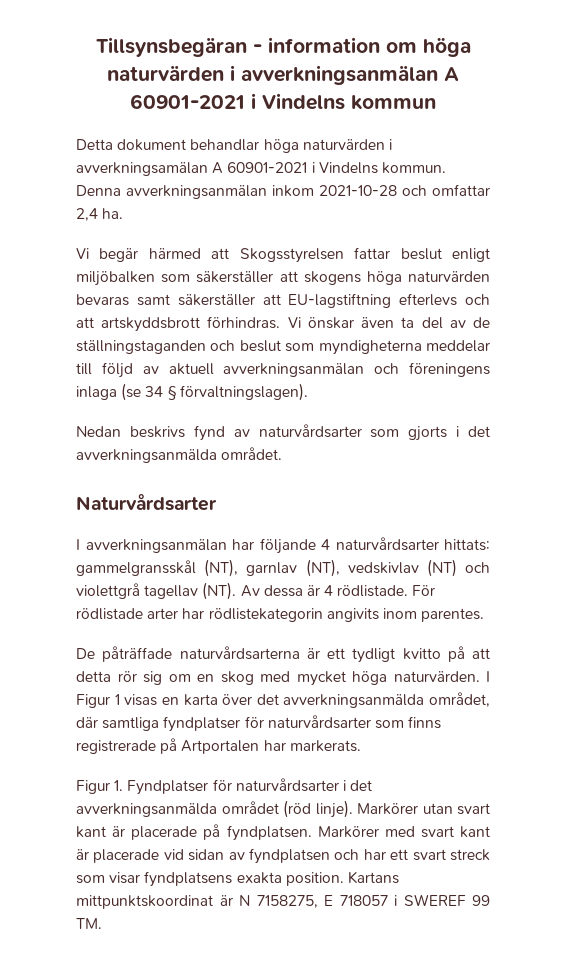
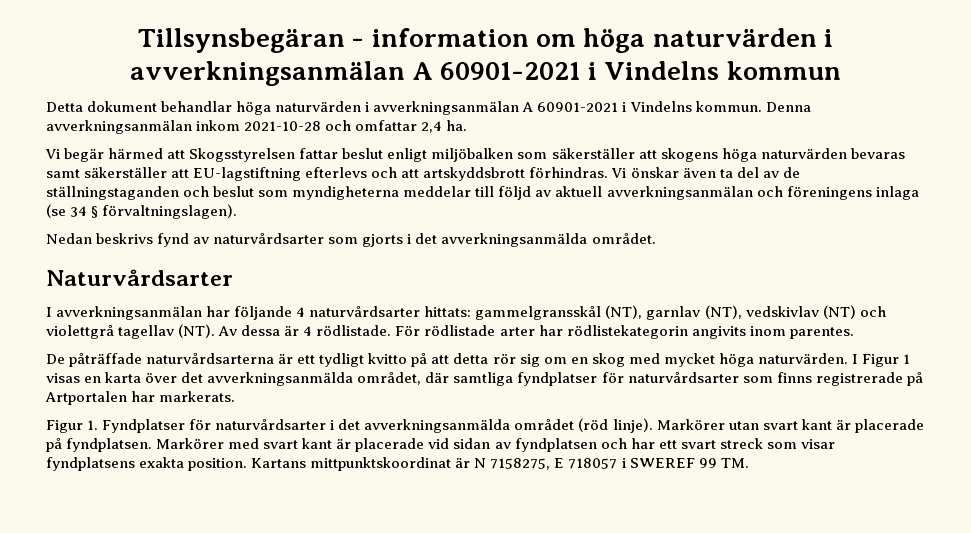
- Detta dokument behandlar höga naturvärden i avverkningsamälan A 60901-2021 i Vindelns kommun.
+ Detta dokument behandlar höga naturvärden i avverkningsanmälan A 60901-2021 i Vindelns kommun.

